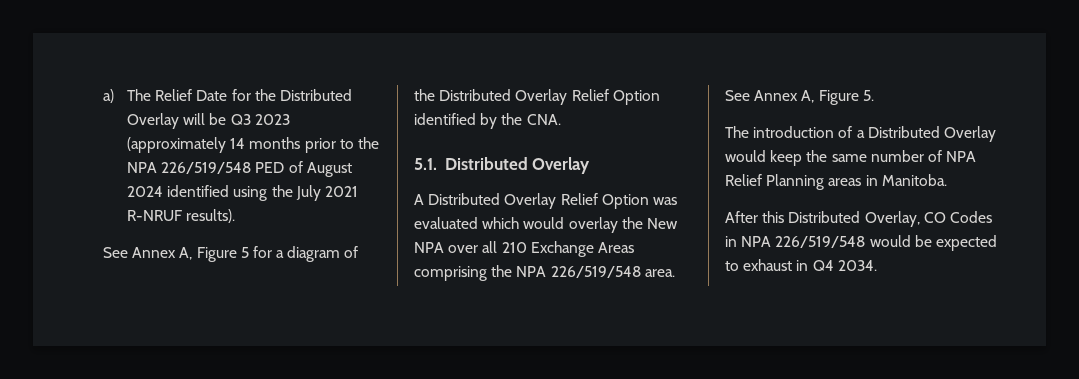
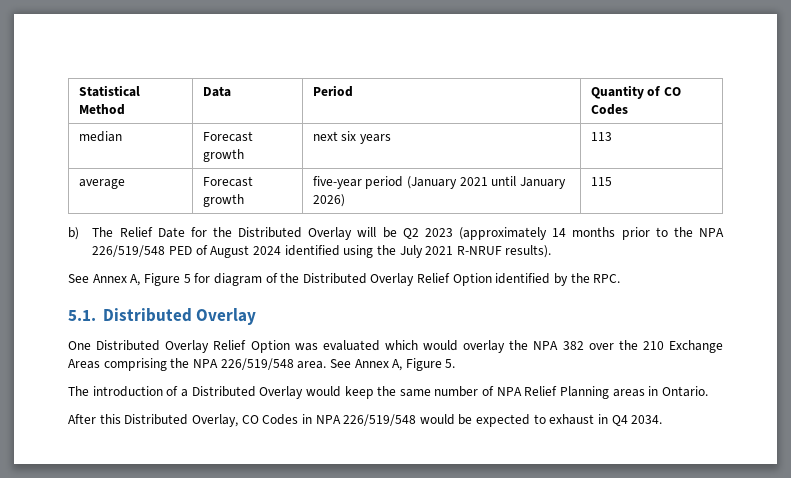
- a) The Relief Date for the Distributed Overlay will be Q3 2023 (approximately 14 months prior to the NPA 226/519/548 PED of August 2024 identified using the July 2021 R-NRUF results).
+ Statistical Method | Data | Period | Quantity of CO Codes
+ median | Forecast growth | next six years | 113
+ average | Forecast growth | five-year period (January 2021 until January 2026) | 115
+ b) The Relief Date for the Distributed Overlay will be Q2 2023 (approximately 14 months prior to the NPA 226/519/548 PED of August 2024 identified using the July 2021 R-NRUF results).
- See Annex A, Figure 5 for a diagram of the Distributed Overlay Relief Option identified by the CNA.
+ See Annex A, Figure 5 for diagram of the Distributed Overlay Relief Option identified by the RPC.
- A Distributed Overlay Relief Option was evaluated which would overlay the New NPA over all 210 Exchange Areas comprising the NPA 226/519/548 area.
+ One Distributed Overlay Relief Option was evaluated which would overlay the NPA 382 over the 210 Exchange Areas comprising the NPA 226/519/548 area.
- The introduction of a Distributed Overlay would keep the same number of NPA Relief Planning areas in Manitoba.
+ The introduction of a Distributed Overlay would keep the same number of NPA Relief Planning areas in Ontario.

